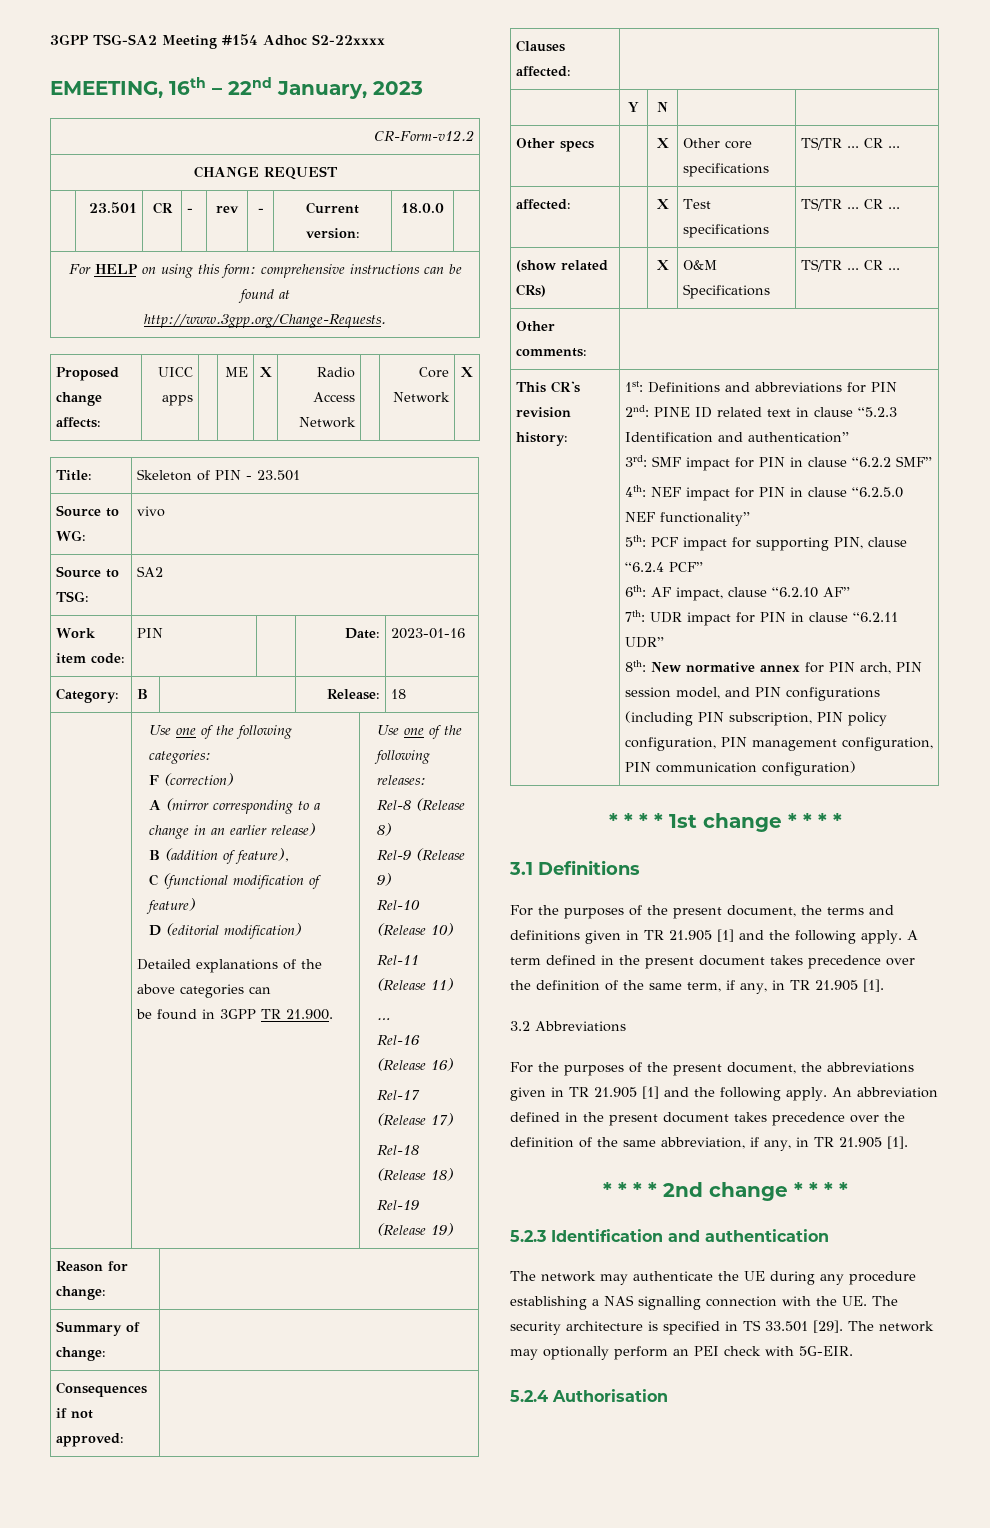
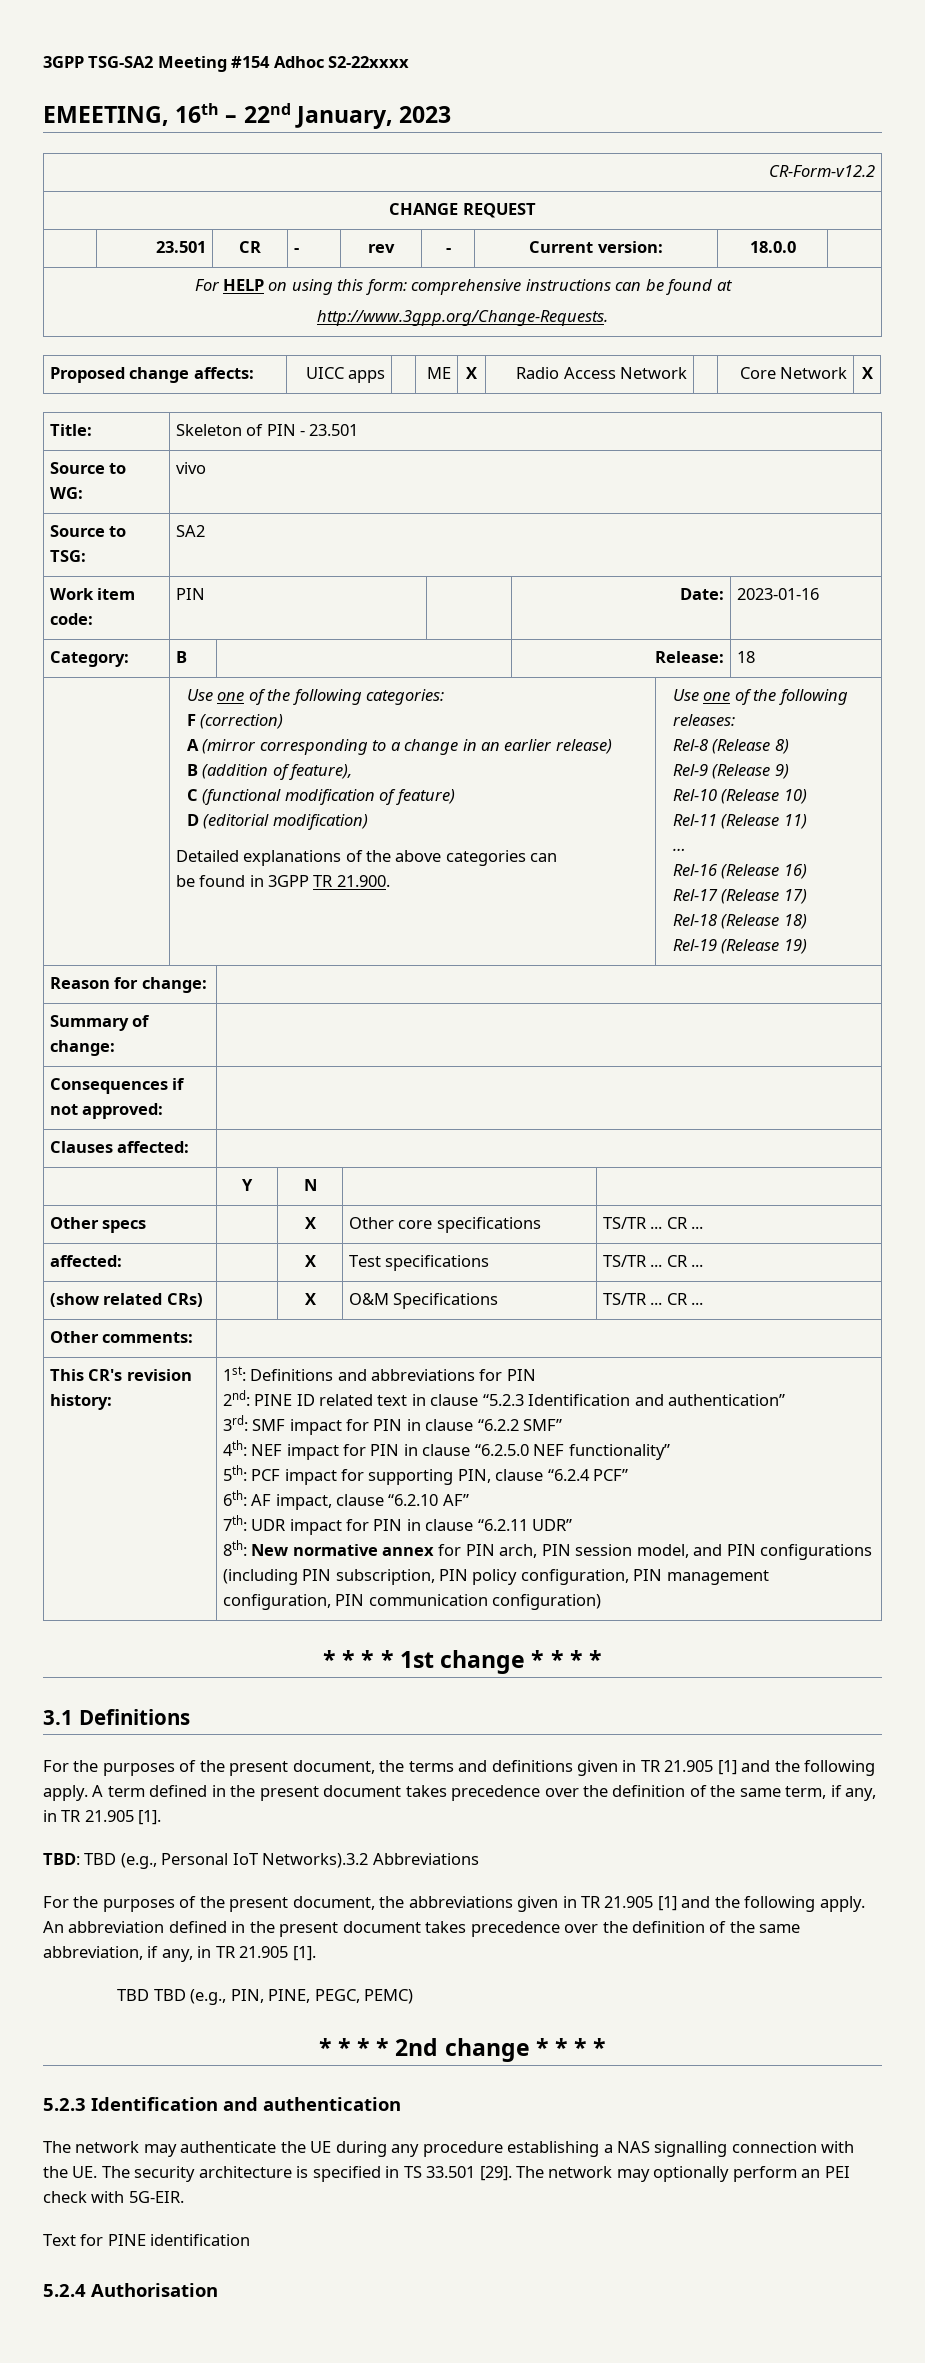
- 3.2 Abbreviations
+ TBD: TBD (e.g., Personal IoT Networks).3.2 Abbreviations
+ TBD TBD (e.g., PIN, PINE, PEGC, PEMC)
+ Text for PINE identification

